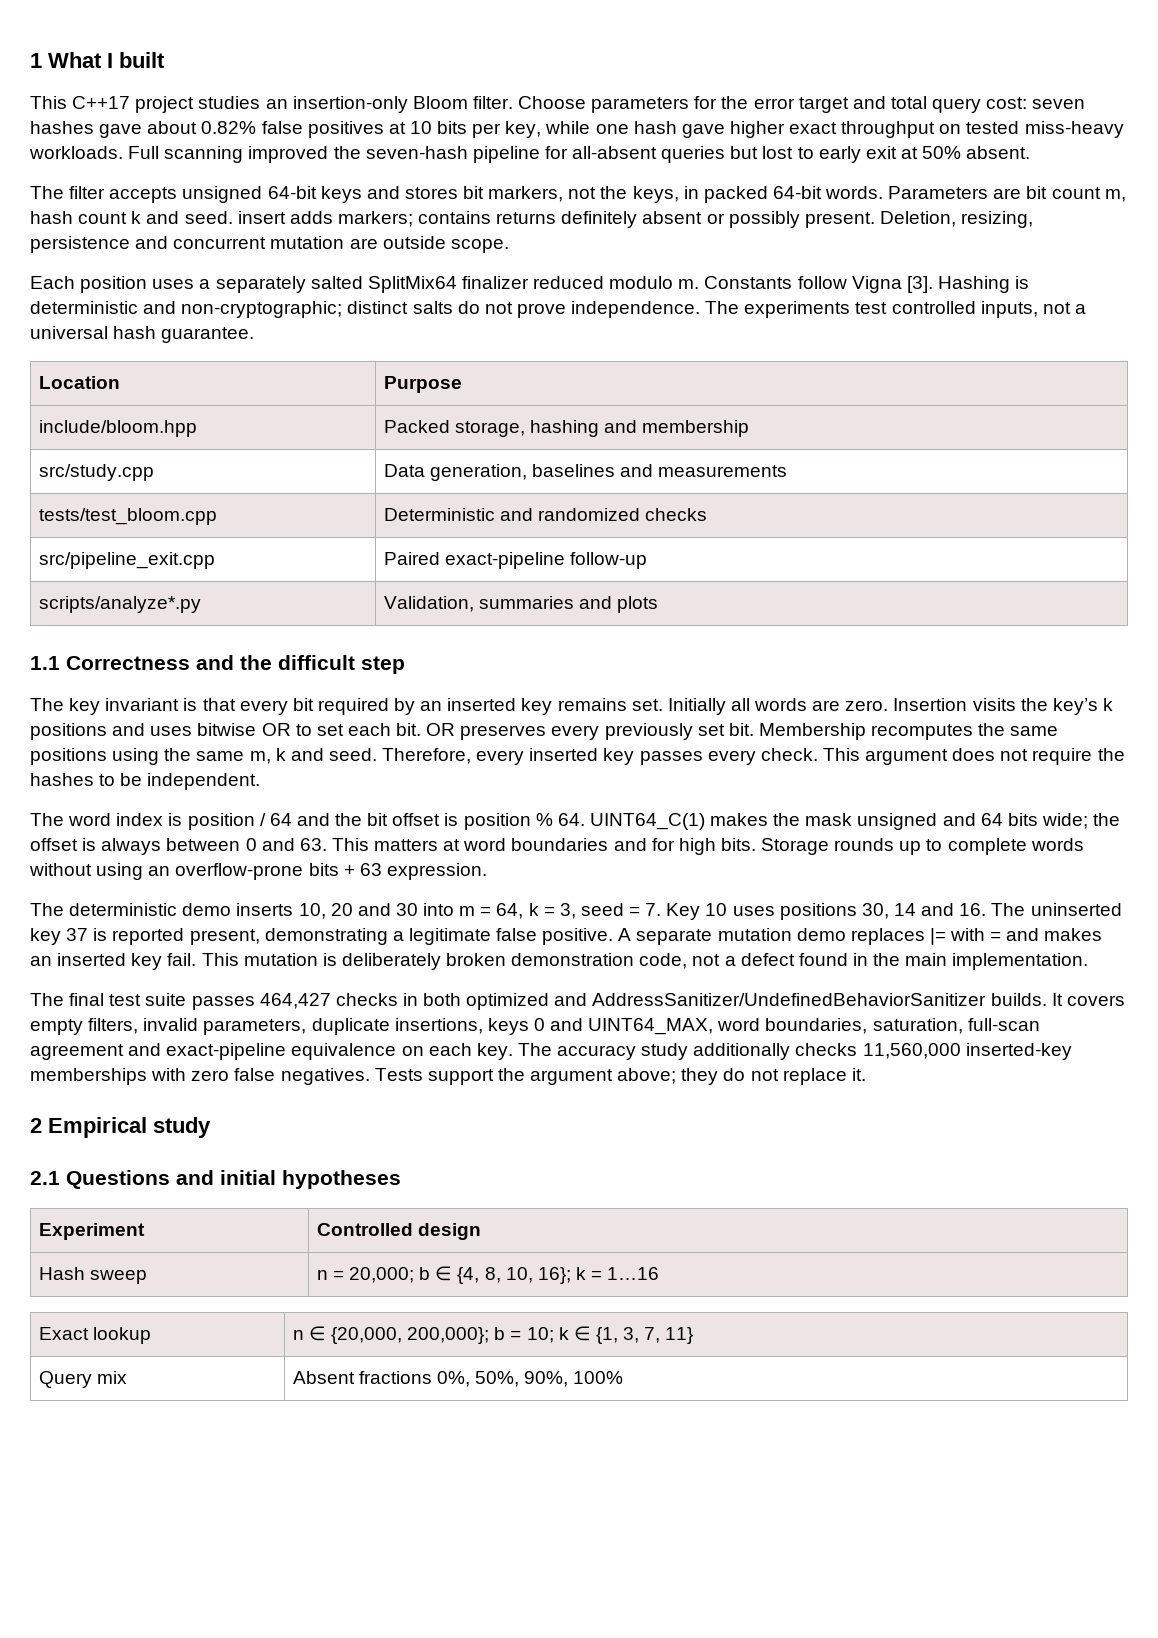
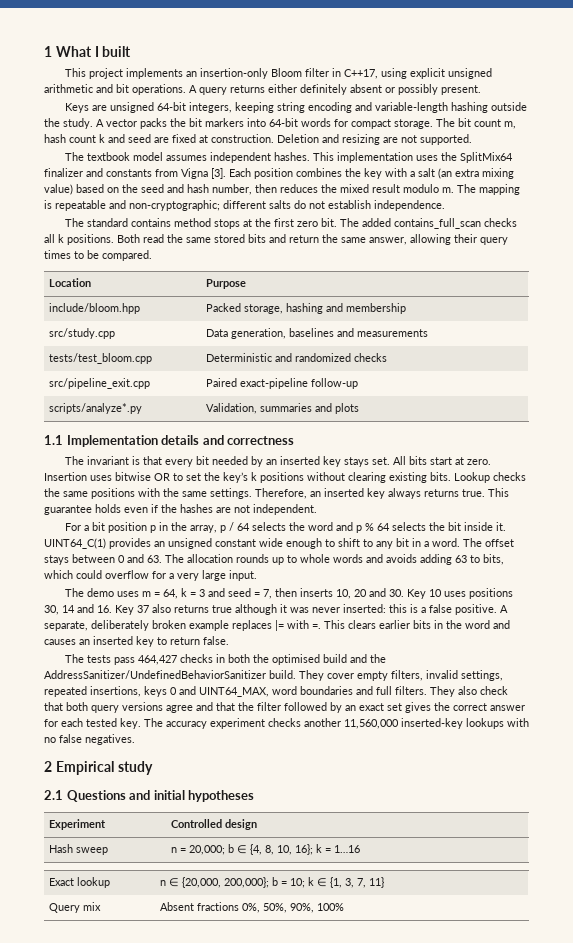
- This C++17 project studies an insertion-only Bloom filter. Choose parameters for the error target and total query cost: seven hashes gave about 0.82% false positives at 10 bits per key, while one hash gave higher exact throughput on tested miss-heavy workloads. Full scanning improved the seven-hash pipeline for all-absent queries but lost to early exit at 50% absent.
- The filter accepts unsigned 64-bit keys and stores bit markers, not the keys, in packed 64-bit words. Parameters are bit count m, hash count k and seed. insert adds markers; contains returns definitely absent or possibly present. Deletion, resizing, persistence and concurrent mutation are outside scope.
- Each position uses a separately salted SplitMix64 finalizer reduced modulo m. Constants follow Vigna [3]. Hashing is deterministic and non-cryptographic; distinct salts do not prove independence. The experiments test controlled inputs, not a universal hash guarantee.
+ This project implements an insertion-only Bloom filter in C++17, using explicit unsigned arithmetic and bit operations. A query returns either definitely absent or possibly present.
+ Keys are unsigned 64-bit integers, keeping string encoding and variable-length hashing outside the study. A vector packs the bit markers into 64-bit words for compact storage. The bit count m, hash count k and seed are fixed at construction. Deletion and resizing are not supported.
+ The textbook model assumes independent hashes. This implementation uses the SplitMix64 finalizer and constants from Vigna [3]. Each position combines the key with a salt (an extra mixing value) based on the seed and hash number, then reduces the mixed result modulo m. The mapping is repeatable and non-cryptographic; different salts do not establish independence.
+ The standard contains method stops at the first zero bit. The added contains_full_scan checks all k positions. Both read the same stored bits and return the same answer, allowing their query times to be compared.
- 1.1 Correctness and the difficult step
- The key invariant is that every bit required by an inserted key remains set. Initially all words are zero. Insertion visits the key’s k positions and uses bitwise OR to set each bit. OR preserves every previously set bit. Membership recomputes the same positions using the same m, k and seed. Therefore, every inserted key passes every check. This argument does not require the hashes to be independent.
- The word index is position / 64 and the bit offset is position % 64. UINT64_C(1) makes the mask unsigned and 64 bits wide; the offset is always between 0 and 63. This matters at word boundaries and for high bits. Storage rounds up to complete words without using an overflow-prone bits + 63 expression.
- The deterministic demo inserts 10, 20 and 30 into m = 64, k = 3, seed = 7. Key 10 uses positions 30, 14 and 16. The uninserted key 37 is reported present, demonstrating a legitimate false positive. A separate mutation demo replaces |= with = and makes an inserted key fail. This mutation is deliberately broken demonstration code, not a defect found in the main implementation.
- The final test suite passes 464,427 checks in both optimized and AddressSanitizer/UndefinedBehaviorSanitizer builds. It covers empty filters, invalid parameters, duplicate insertions, keys 0 and UINT64_MAX, word boundaries, saturation, full-scan agreement and exact-pipeline equivalence on each key. The accuracy study additionally checks 11,560,000 inserted-key memberships with zero false negatives. Tests support the argument above; they do not replace it.
+ 1.1 Implementation details and correctness
+ The invariant is that every bit needed by an inserted key stays set. All bits start at zero. Insertion uses bitwise OR to set the key’s k positions without clearing existing bits. Lookup checks the same positions with the same settings. Therefore, an inserted key always returns true. This guarantee holds even if the hashes are not independent.
+ For a bit position p in the array, p / 64 selects the word and p % 64 selects the bit inside it. UINT64_C(1) provides an unsigned constant wide enough to shift to any bit in a word. The offset stays between 0 and 63. The allocation rounds up to whole words and avoids adding 63 to bits, which could overflow for a very large input.
+ The demo uses m = 64, k = 3 and seed = 7, then inserts 10, 20 and 30. Key 10 uses positions 30, 14 and 16. Key 37 also returns true although it was never inserted: this is a false positive. A separate, deliberately broken example replaces |= with =. This clears earlier bits in the word and causes an inserted key to return false.
+ The tests pass 464,427 checks in both the optimised build and the AddressSanitizer/UndefinedBehaviorSanitizer build. They cover empty filters, invalid settings, repeated insertions, keys 0 and UINT64_MAX, word boundaries and full filters. They also check that both query versions agree and that the filter followed by an exact set gives the correct answer for each tested key. The accuracy experiment checks another 11,560,000 inserted-key lookups with no false negatives.

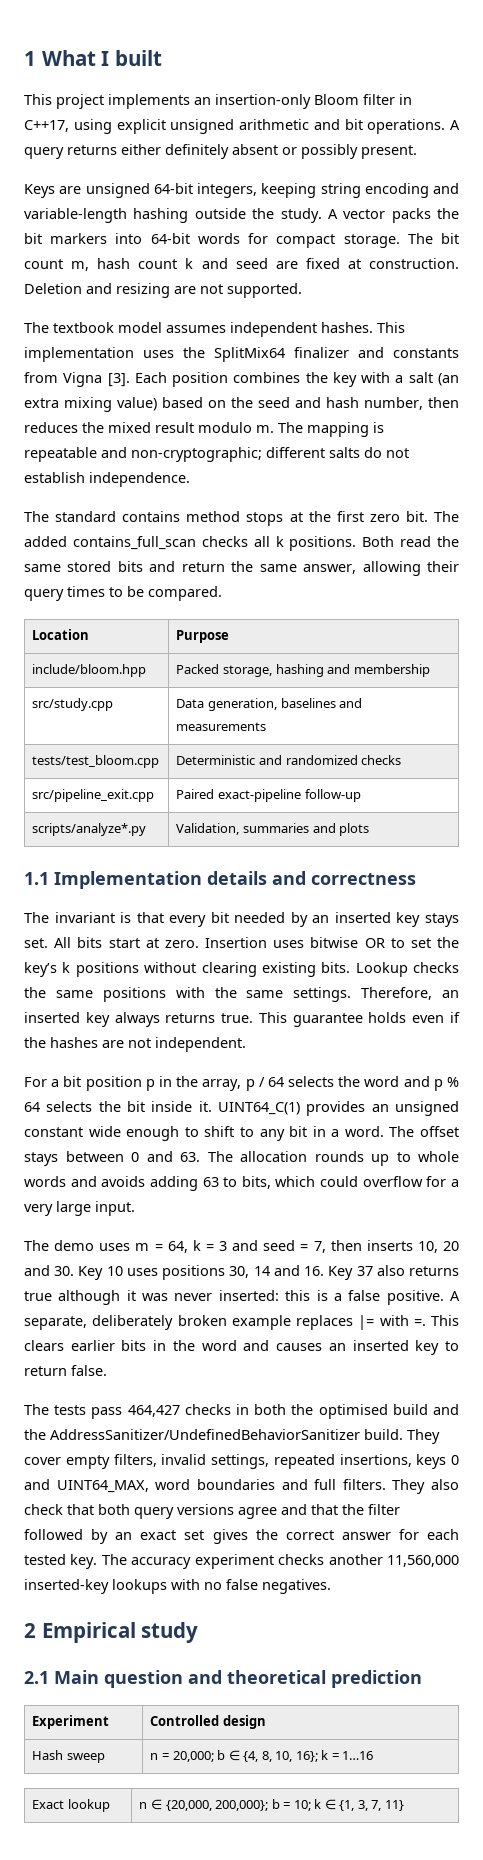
- 2.1 Questions and initial hypotheses
+ 2.1 Main question and theoretical prediction
- Query mix | Absent fractions 0%, 50%, 90%, 100%

